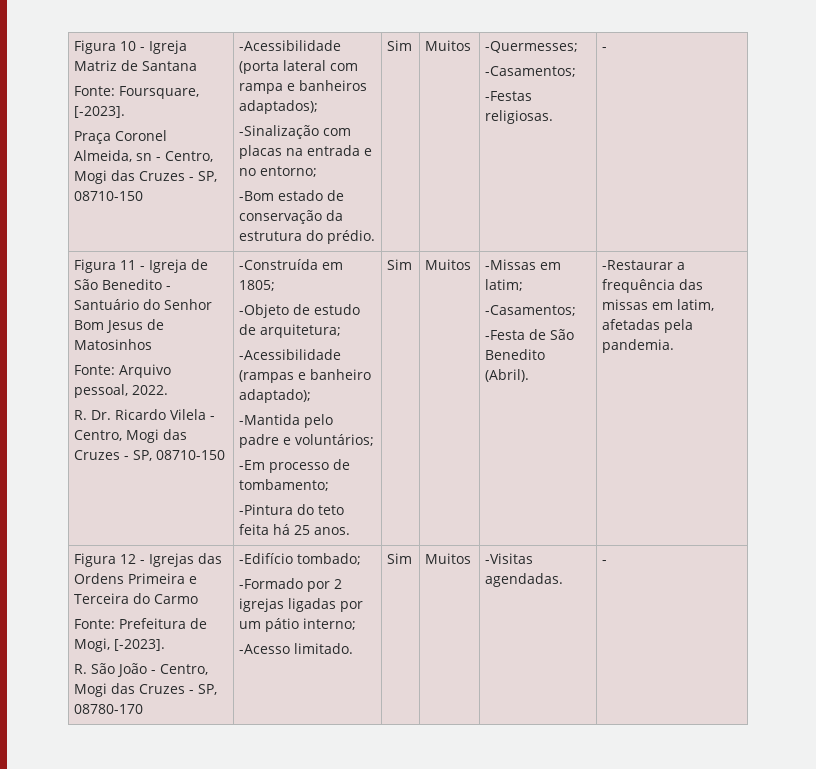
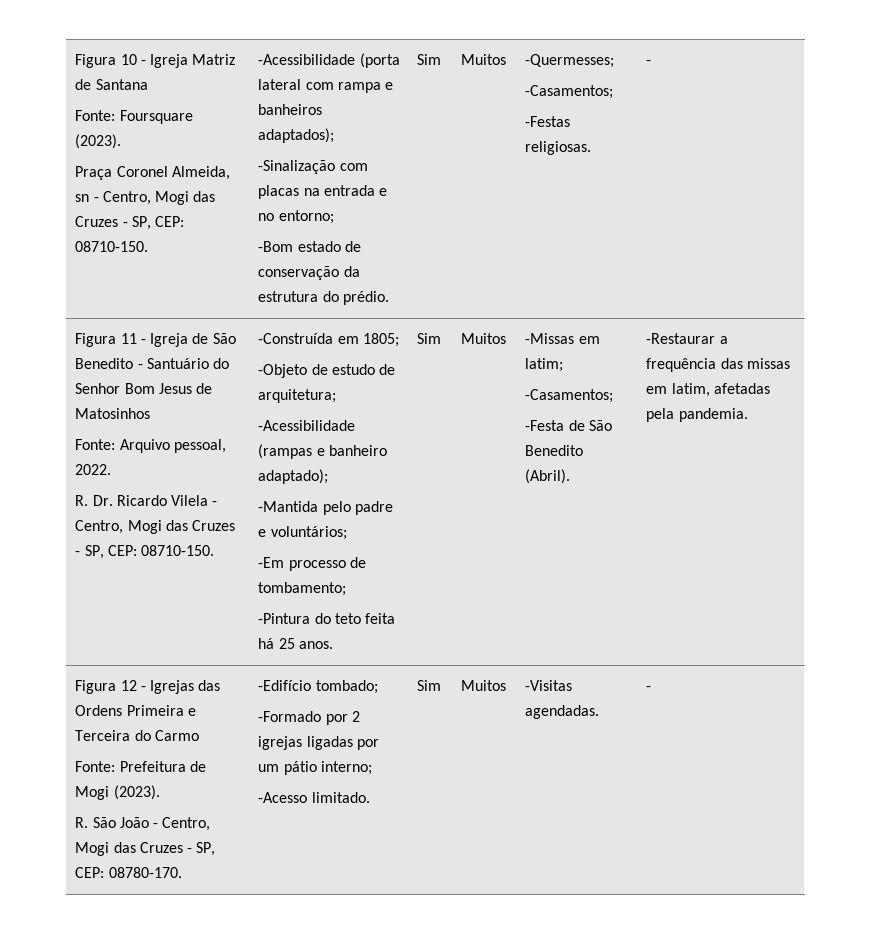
- Fonte: Foursquare, [-2023].
+ Fonte: Foursquare (2023).
- Praça Coronel Almeida, sn - Centro, Mogi das Cruzes - SP, 08710-150
+ Praça Coronel Almeida, sn - Centro, Mogi das Cruzes - SP, CEP: 08710-150.
- R. Dr. Ricardo Vilela - Centro, Mogi das Cruzes - SP, 08710-150
+ R. Dr. Ricardo Vilela - Centro, Mogi das Cruzes - SP, CEP: 08710-150.
- Fonte: Prefeitura de Mogi, [-2023].
+ Fonte: Prefeitura de Mogi (2023).
- R. São João - Centro, Mogi das Cruzes - SP, 08780-170
+ R. São João - Centro, Mogi das Cruzes - SP, CEP: 08780-170.

